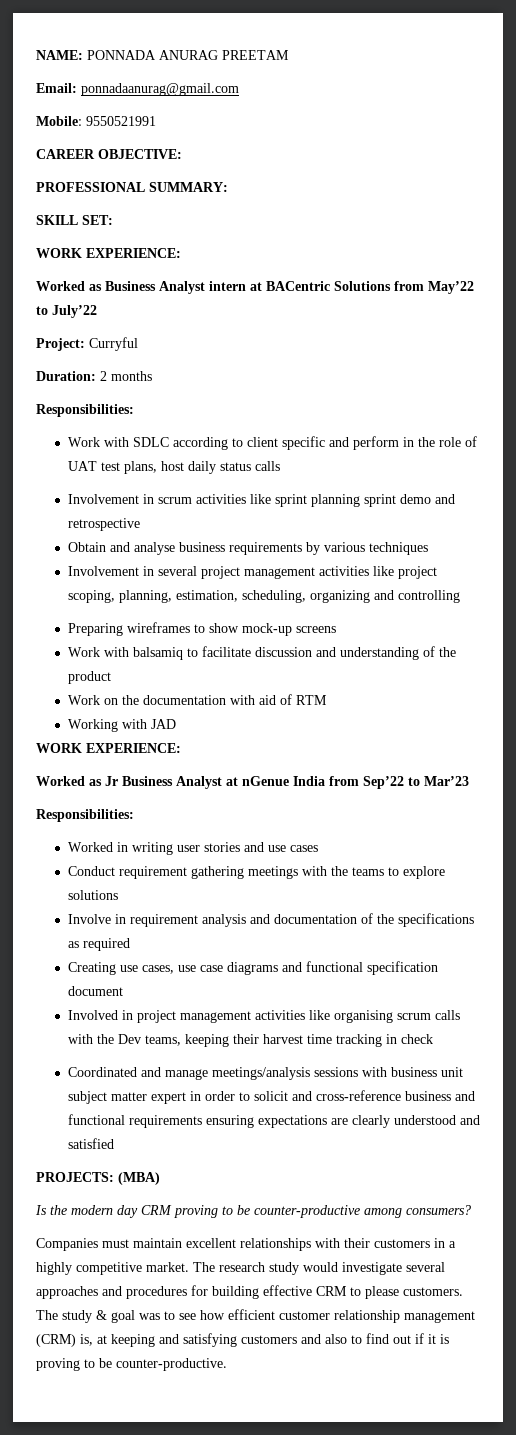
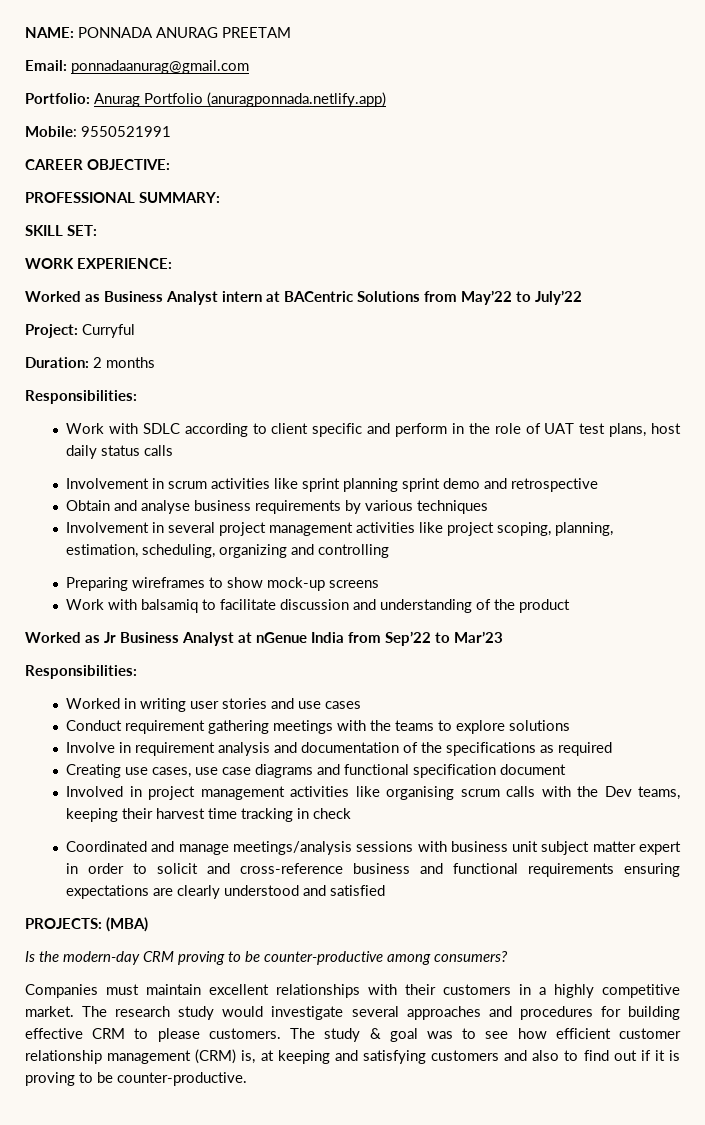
+ Portfolio: Anurag Portfolio (anuragponnada.netlify.app)
- Work on the documentation with aid of RTM
- Working with JAD
- WORK EXPERIENCE:
- Is the modern day CRM proving to be counter-productive among consumers?
+ Is the modern-day CRM proving to be counter-productive among consumers?

